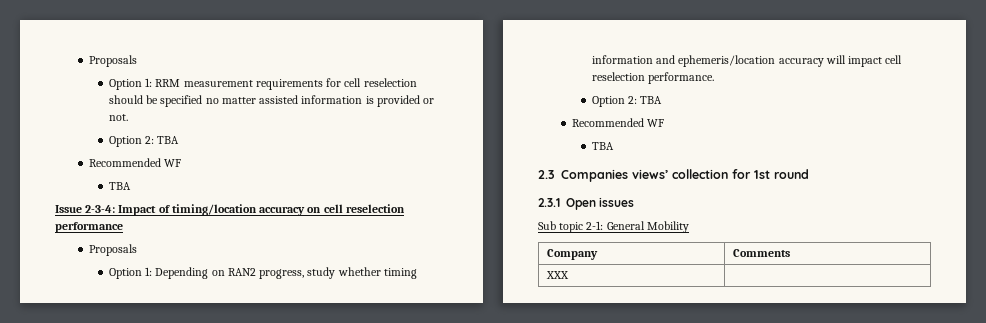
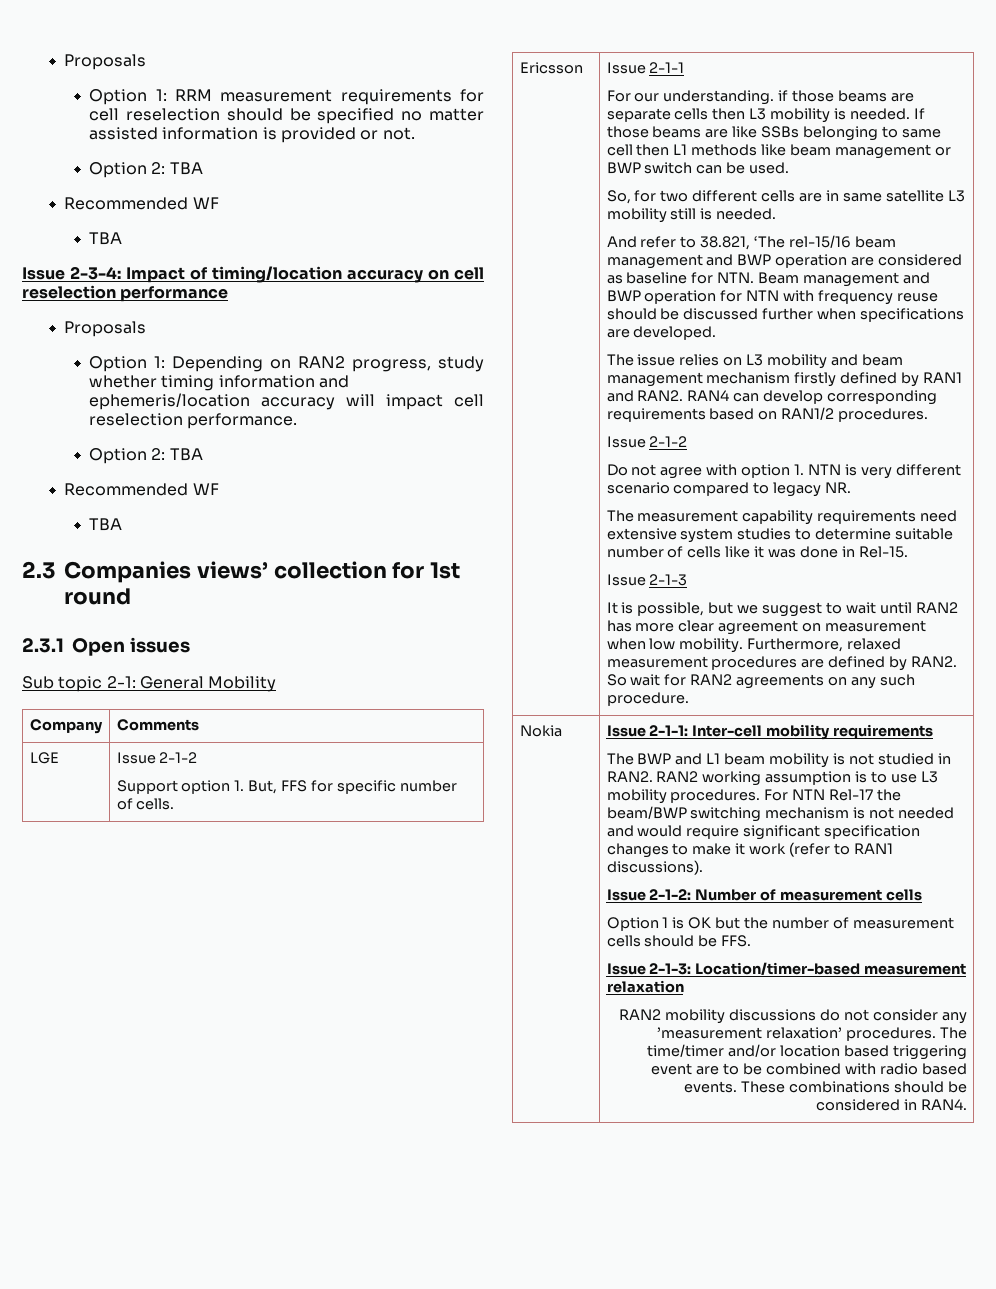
- XXX |
+ LGE | Issue 2-1-2
+ Support option 1. But, FFS for specific number of cells.
+ Ericsson | Issue 2-1-1
+ For our understanding. if those beams are separate cells then L3 mobility is needed. If those beams are like SSBs belonging to same cell then L1 methods like beam management or BWP switch can be used.
+ So, for two different cells are in same satellite L3 mobility still is needed.
+ And refer to 38.821, ‘The rel-15/16 beam management and BWP operation are considered as baseline for NTN. Beam management and BWP operation for NTN with frequency reuse should be discussed further when specifications are developed.
+ The issue relies on L3 mobility and beam management mechanism firstly defined by RAN1 and RAN2. RAN4 can develop corresponding requirements based on RAN1/2 procedures.
+ Issue 2-1-2
+ Do not agree with option 1. NTN is very different scenario compared to legacy NR.
+ The measurement capability requirements need extensive system studies to determine suitable number of cells like it was done in Rel-15.
+ Issue 2-1-3
+ It is possible, but we suggest to wait until RAN2 has more clear agreement on measurement when low mobility. Furthermore, relaxed measurement procedures are defined by RAN2. So wait for RAN2 agreements on any such procedure.
+ Nokia | Issue 2-1-1: Inter-cell mobility requirements
+ The BWP and L1 beam mobility is not studied in RAN2. RAN2 working assumption is to use L3 mobility procedures. For NTN Rel-17 the beam/BWP switching mechanism is not needed and would require significant specification changes to make it work (refer to RAN1 discussions).
+ Issue 2-1-2: Number of measurement cells
+ Option 1 is OK but the number of measurement cells should be FFS.
+ Issue 2-1-3: Location/timer-based measurement relaxation
+ RAN2 mobility discussions do not consider any ’measurement relaxation’ procedures. The time/timer and/or location based triggering event are to be combined with radio based events. These combinations should be considered in RAN4.

